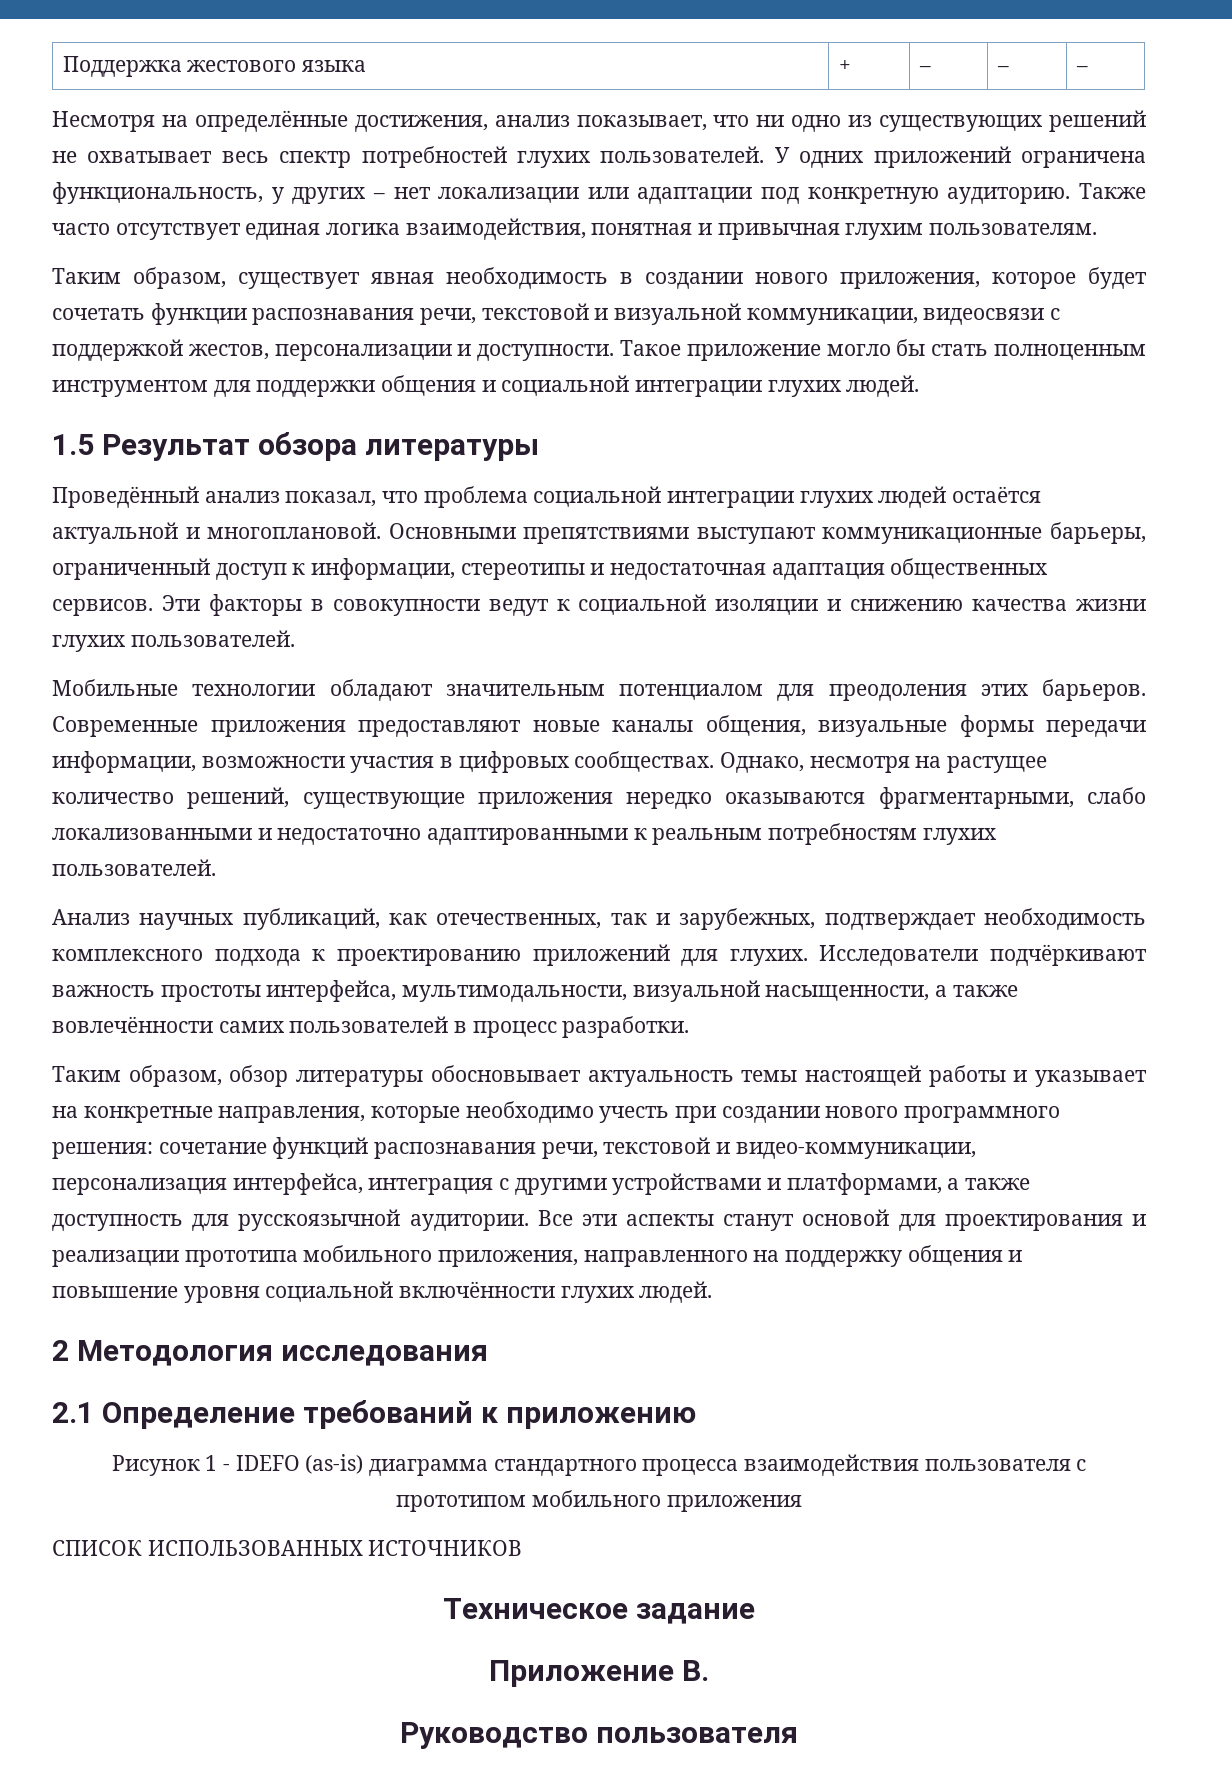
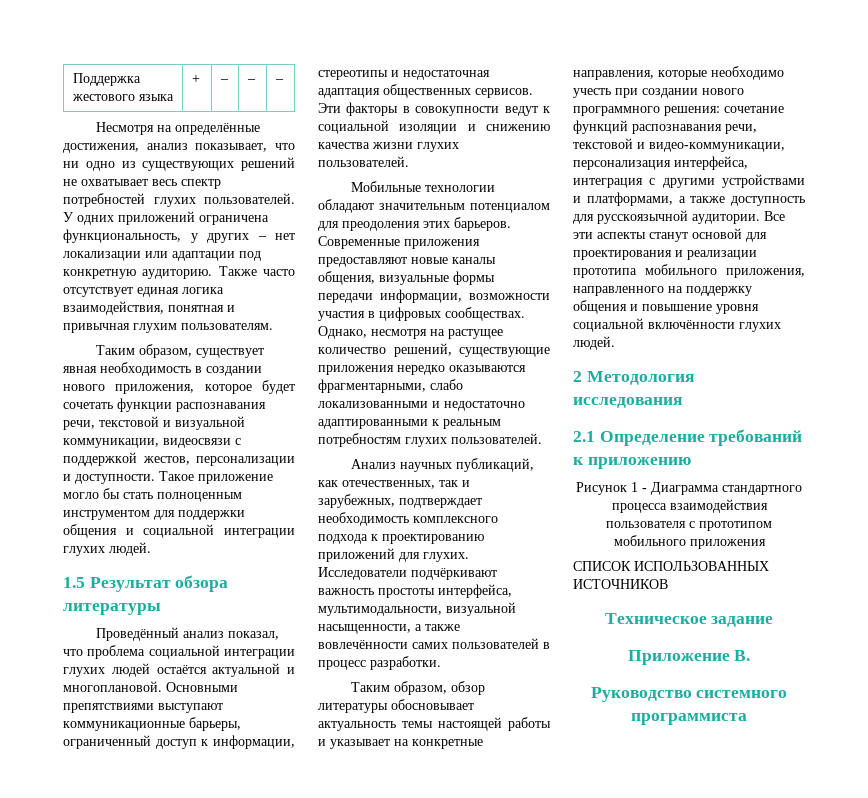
- Рисунок 1 - IDEFO (as-is) диаграмма стандартного процесса взаимодействия пользователя с прототипом мобильного приложения
+ Рисунок 1 - Диаграмма стандартного процесса взаимодействия пользователя с прототипом мобильного приложения
- Руководство пользователя
+ Руководство системного программиста

